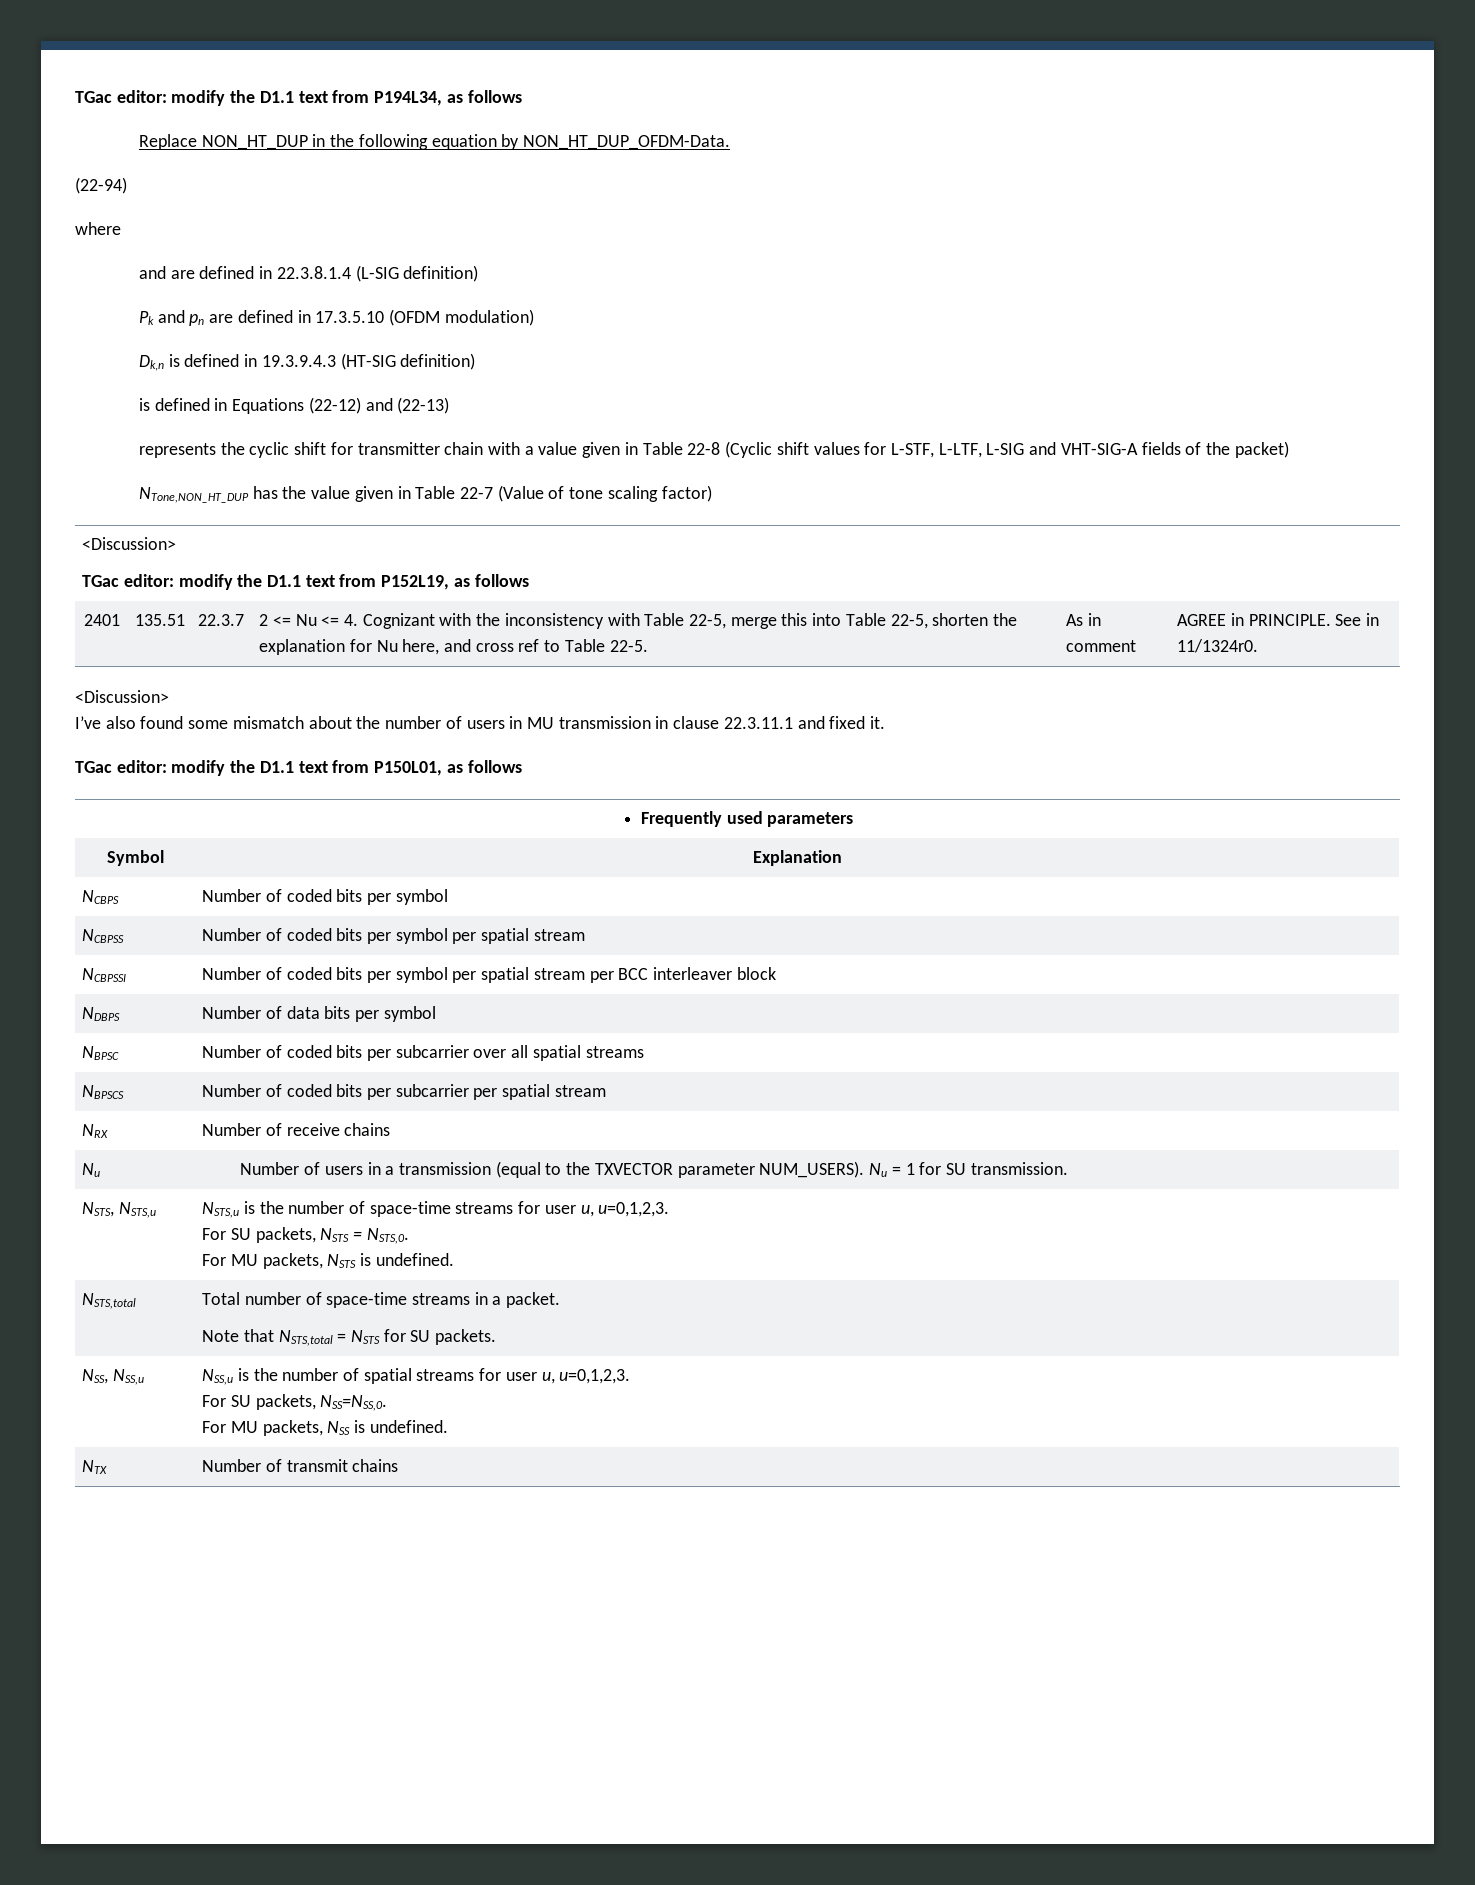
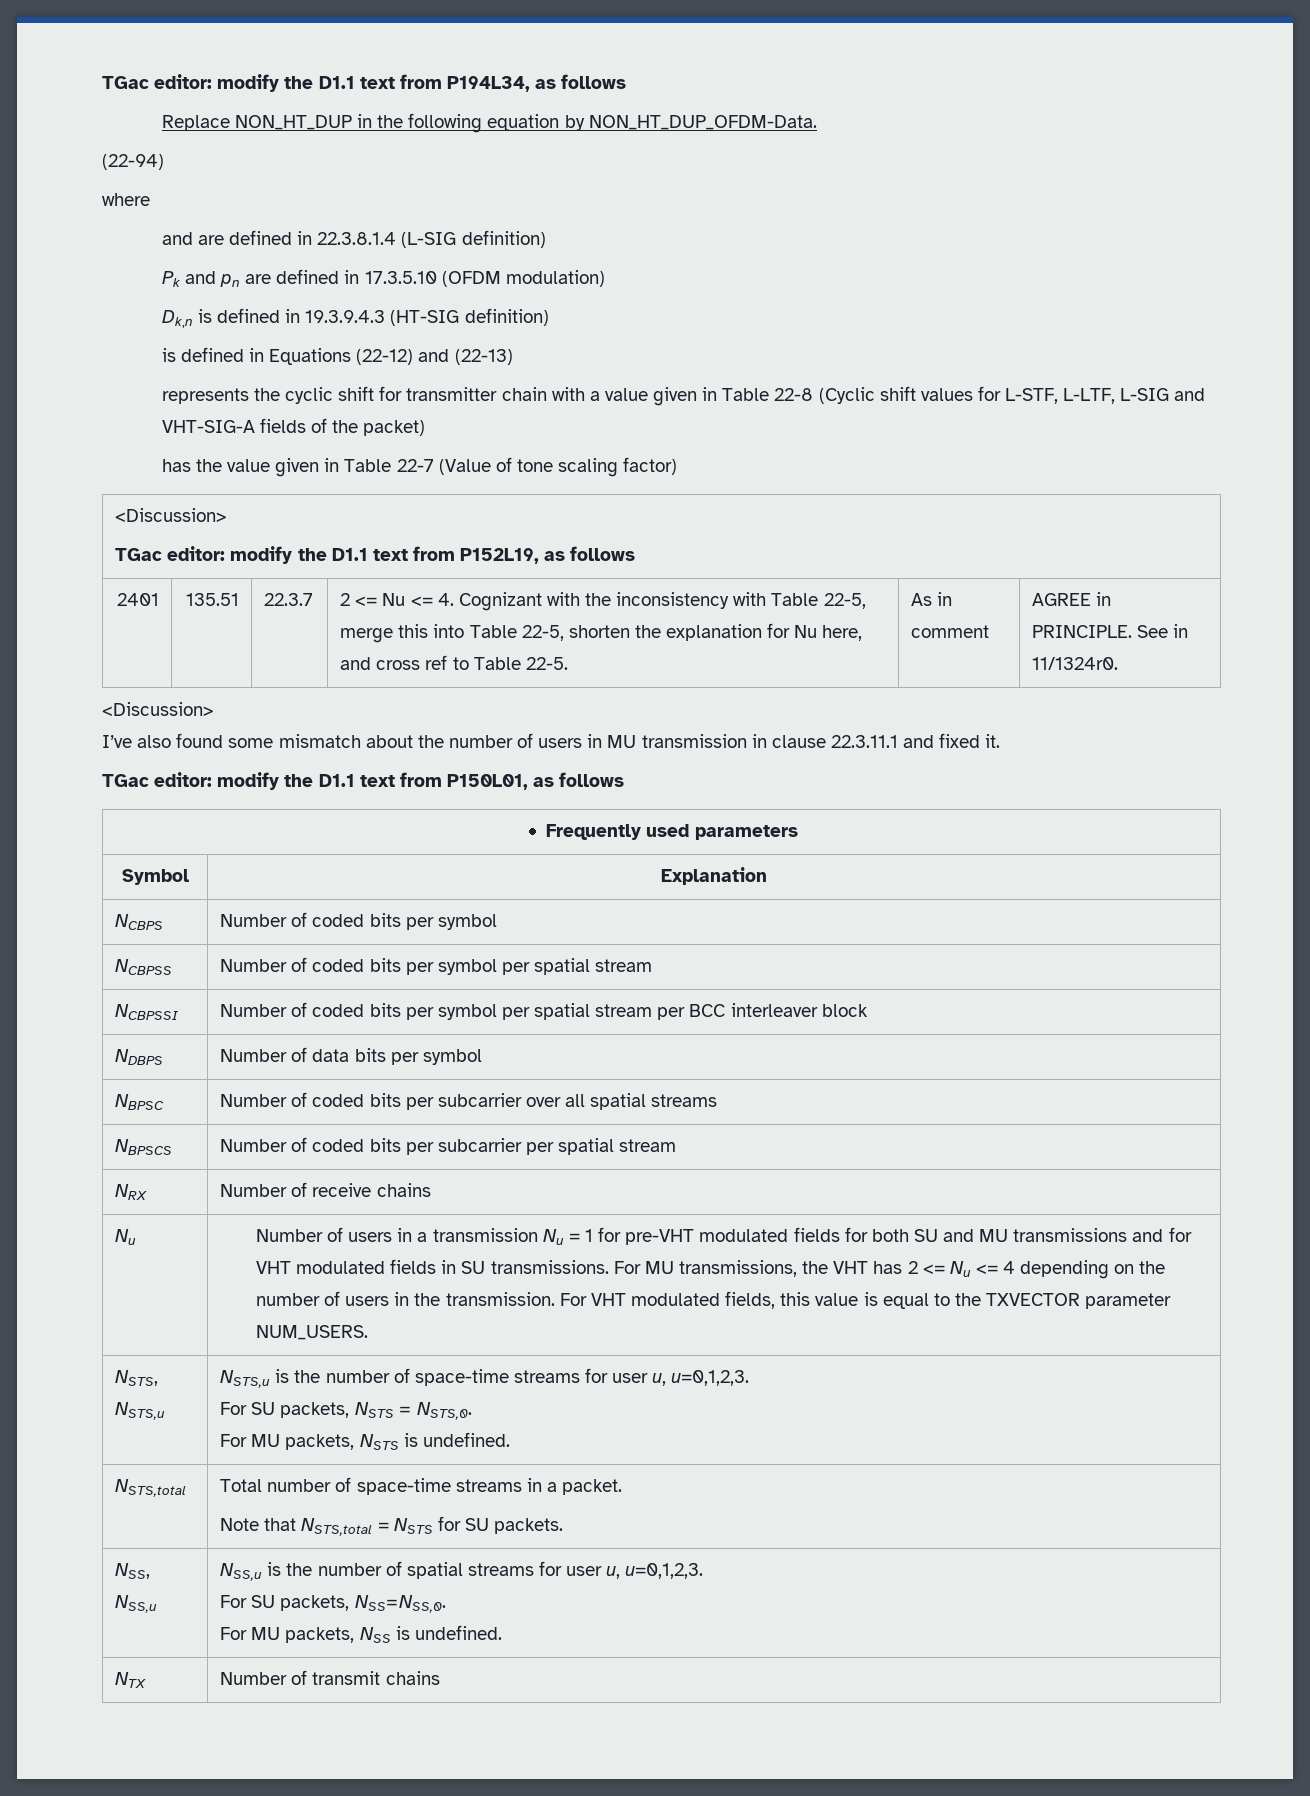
- NTone,NON_HT_DUP has the value given in Table 22-7 (Value of tone scaling factor)
+ has the value given in Table 22-7 (Value of tone scaling factor)
- Number of users in a transmission (equal to the TXVECTOR parameter NUM_USERS). Nu = 1 for SU transmission.
+ Number of users in a transmission Nu = 1 for pre-VHT modulated fields for both SU and MU transmissions and for VHT modulated fields in SU transmissions. For MU transmissions, the VHT has 2 <= Nu <= 4 depending on the number of users in the transmission. For VHT modulated fields, this value is equal to the TXVECTOR parameter NUM_USERS.

